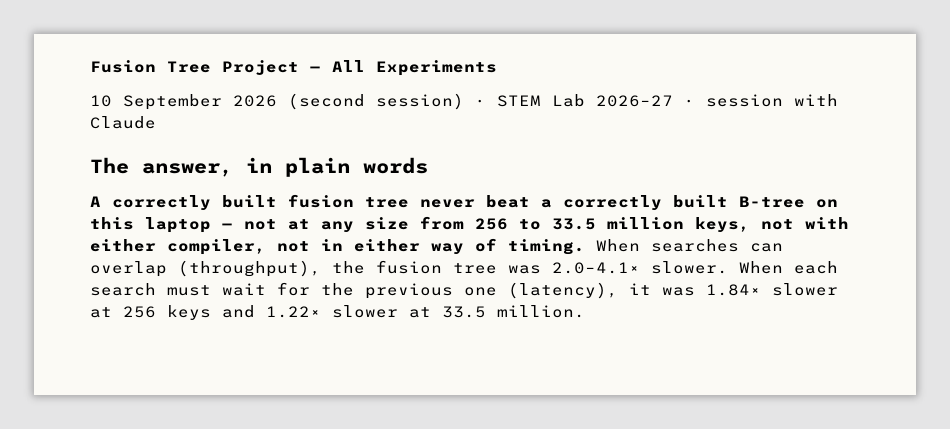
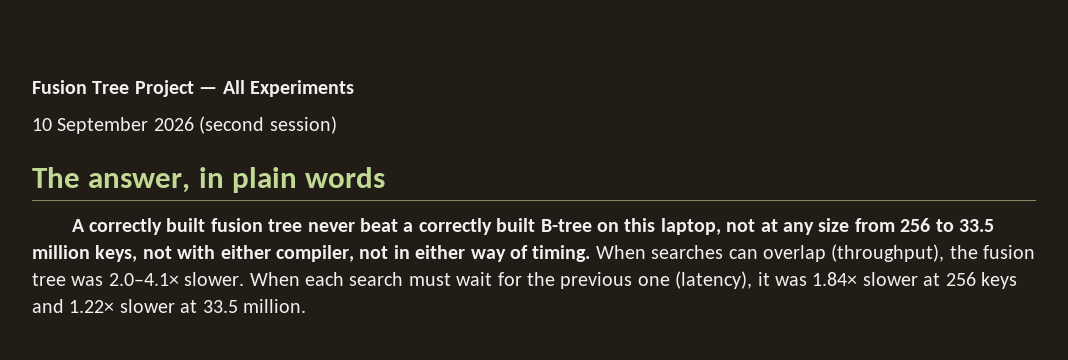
- 10 September 2026 (second session) · STEM Lab 2026–27 · session with Claude
+ 10 September 2026 (second session)
- A correctly built fusion tree never beat a correctly built B-tree on this laptop — not at any size from 256 to 33.5 million keys, not with either compiler, not in either way of timing.
+ A correctly built fusion tree never beat a correctly built B-tree on this laptop, not at any size from 256 to 33.5 million keys, not with either compiler, not in either way of timing.

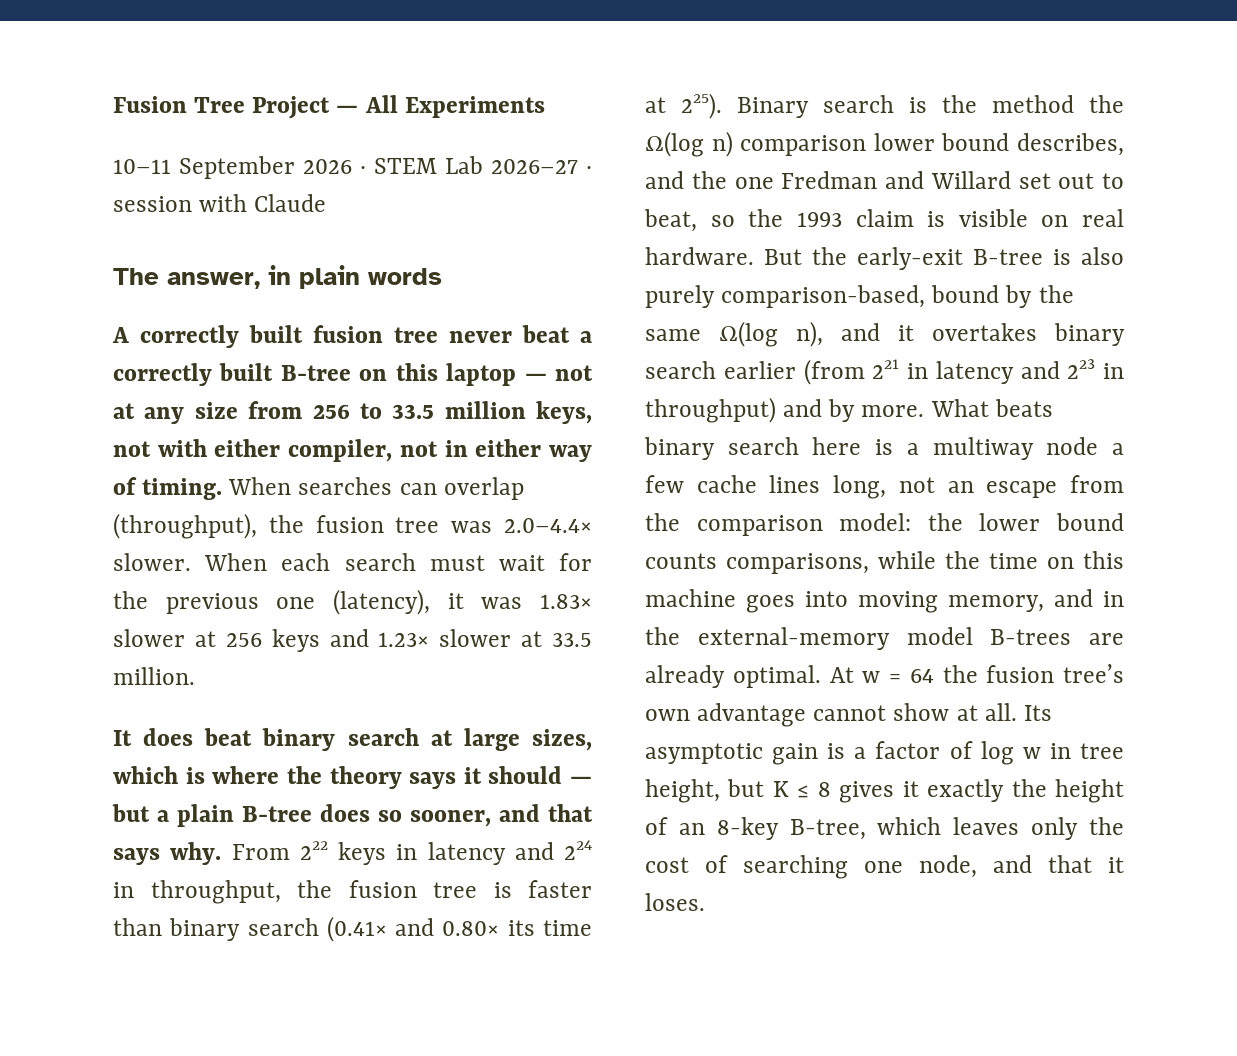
- 10 September 2026 (second session)
+ 10–11 September 2026 · STEM Lab 2026–27 · session with Claude
- A correctly built fusion tree never beat a correctly built B-tree on this laptop, not at any size from 256 to 33.5 million keys, not with either compiler, not in either way of timing.
+ A correctly built fusion tree never beat a correctly built B-tree on this laptop — not at any size from 256 to 33.5 million keys, not with either compiler, not in either way of timing.
- When searches can overlap (throughput), the fusion tree was 2.0–4.1× slower.
+ When searches can overlap (throughput), the fusion tree was 2.0–4.4× slower.
- When each search must wait for the previous one (latency), it was 1.84× slower at 256 keys and 1.22× slower at 33.5 million.
+ When each search must wait for the previous one (latency), it was 1.83× slower at 256 keys and 1.23× slower at 33.5 million.
+ It does beat binary search at large sizes, which is where the theory says it should — but a plain B-tree does so sooner, and that says why. From 222 keys in latency and 224 in throughput, the fusion tree is faster than binary search (0.41× and 0.80× its time at 225). Binary search is the method the Ω(log n) comparison lower bound describes, and the one Fredman and Willard set out to beat, so the 1993 claim is visible on real hardware. But the early-exit B-tree is also purely comparison-based, bound by the same Ω(log n), and it overtakes binary search earlier (from 221 in latency and 223 in throughput) and by more. What beats binary search here is a multiway node a few cache lines long, not an escape from the comparison model: the lower bound counts comparisons, while the time on this machine goes into moving memory, and in the external-memory model B-trees are already optimal. At w = 64 the fusion tree’s own advantage cannot show at all. Its asymptotic gain is a factor of log w in tree height, but K ≤ 8 gives it exactly the height of an 8-key B-tree, which leaves only the cost of searching one node, and that it loses.

